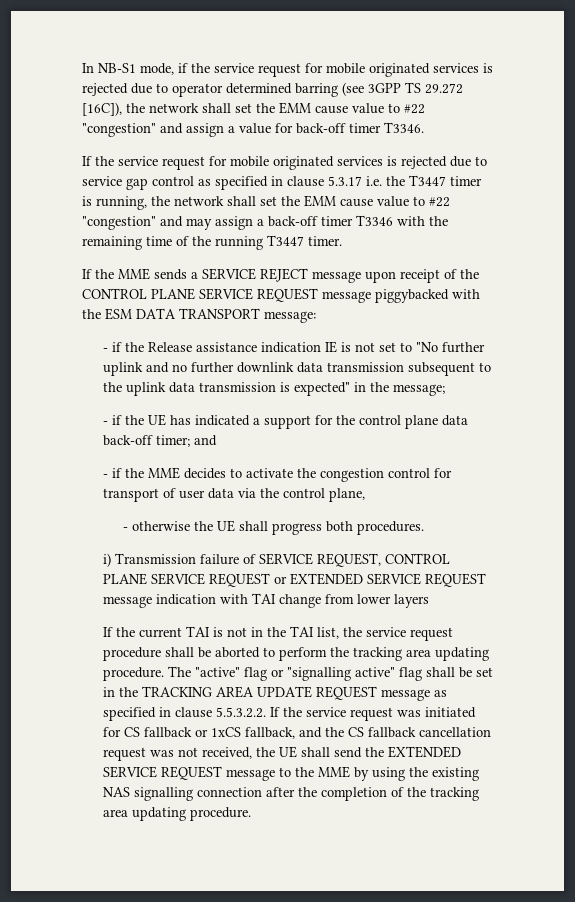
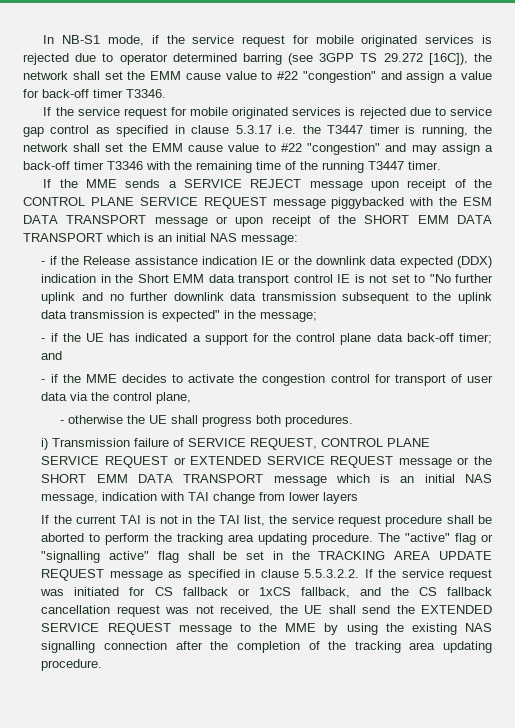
- If the MME sends a SERVICE REJECT message upon receipt of the CONTROL PLANE SERVICE REQUEST message piggybacked with the ESM DATA TRANSPORT message:
+ If the MME sends a SERVICE REJECT message upon receipt of the CONTROL PLANE SERVICE REQUEST message piggybacked with the ESM DATA TRANSPORT message or upon receipt of the SHORT EMM DATA TRANSPORT which is an initial NAS message:
- - if the Release assistance indication IE is not set to "No further uplink and no further downlink data transmission subsequent to the uplink data transmission is expected" in the message;
+ - if the Release assistance indication IE or the downlink data expected (DDX) indication in the Short EMM data transport control IE is not set to "No further uplink and no further downlink data transmission subsequent to the uplink data transmission is expected" in the message;
- i) Transmission failure of SERVICE REQUEST, CONTROL PLANE SERVICE REQUEST or EXTENDED SERVICE REQUEST message indication with TAI change from lower layers
+ i) Transmission failure of SERVICE REQUEST, CONTROL PLANE SERVICE REQUEST or EXTENDED SERVICE REQUEST message or the SHORT EMM DATA TRANSPORT message which is an initial NAS message, indication with TAI change from lower layers

